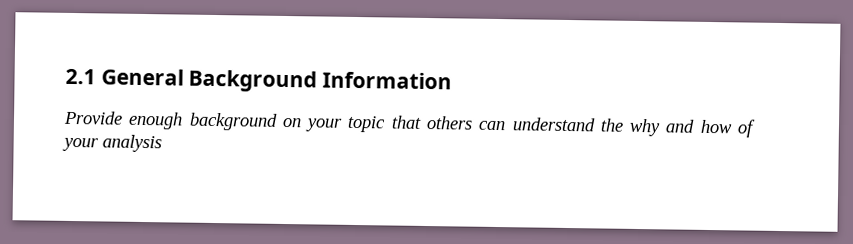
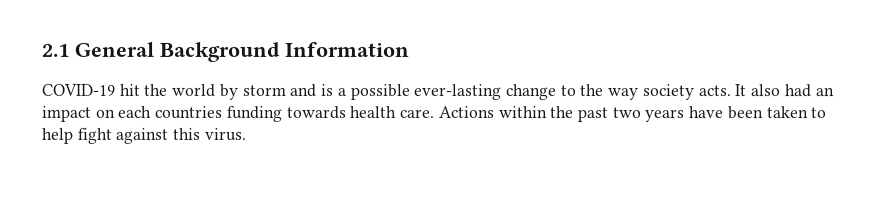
- Provide enough background on your topic that others can understand the why and how of your analysis
+ COVID-19 hit the world by storm and is a possible ever-lasting change to the way society acts. It also had an impact on each countries funding towards health care. Actions within the past two years have been taken to help fight against this virus.

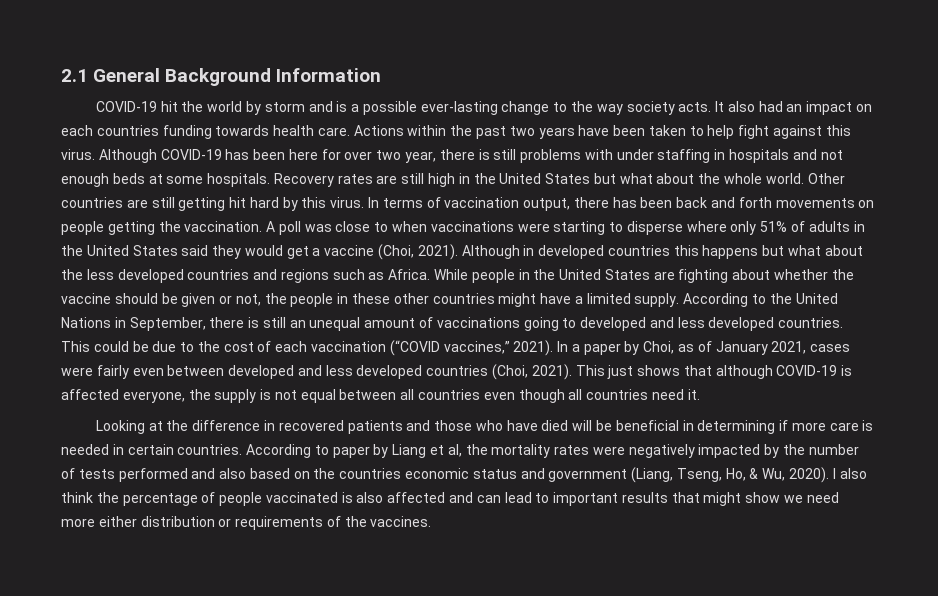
+ Although COVID-19 has been here for over two year, there is still problems with under staffing in hospitals and not enough beds at some hospitals. Recovery rates are still high in the United States but what about the whole world. Other countries are still getting hit hard by this virus. In terms of vaccination output, there has been back and forth movements on people getting the vaccination. A poll was close to when vaccinations were starting to disperse where only 51% of adults in the United States said they would get a vaccine (Choi, 2021). Although in developed countries this happens but what about the less developed countries and regions such as Africa. While people in the United States are fighting about whether the vaccine should be given or not, the people in these other countries might have a limited supply. According to the United Nations in September, there is still an unequal amount of vaccinations going to developed and less developed countries. This could be due to the cost of each vaccination (“COVID vaccines,” 2021). In a paper by Choi, as of January 2021, cases were fairly even between developed and less developed countries (Choi, 2021). This just shows that although COVID-19 is affected everyone, the supply is not equal between all countries even though all countries need it.
+ Looking at the difference in recovered patients and those who have died will be beneficial in determining if more care is needed in certain countries. According to paper by Liang et al, the mortality rates were negatively impacted by the number of tests performed and also based on the countries economic status and government (Liang, Tseng, Ho, & Wu, 2020). I also think the percentage of people vaccinated is also affected and can lead to important results that might show we need more either distribution or requirements of the vaccines.

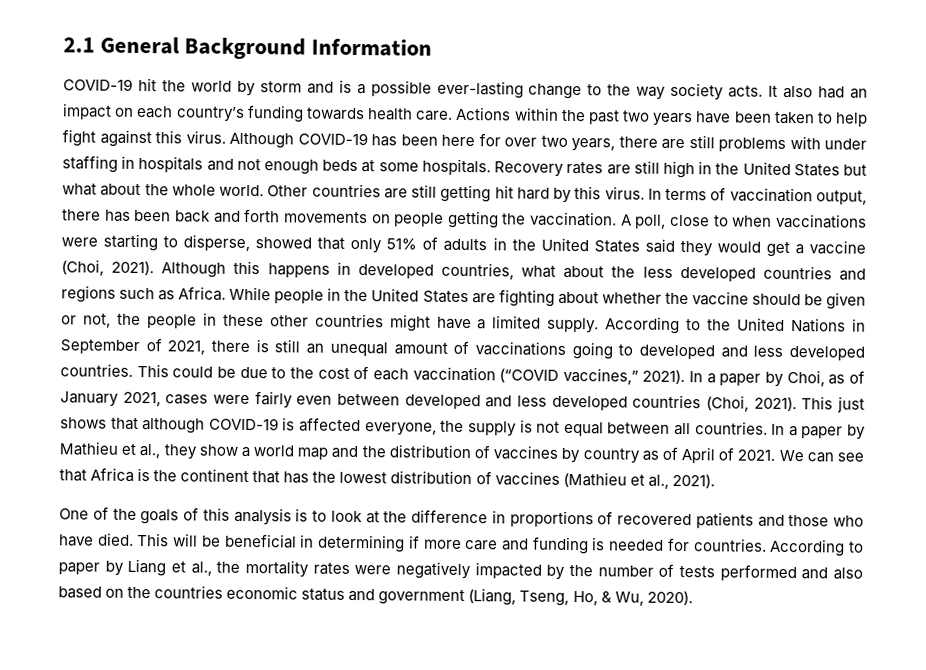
- It also had an impact on each countries funding towards health care.
+ It also had an impact on each country’s funding towards health care.
- Although COVID-19 has been here for over two year, there is still problems with under staffing in hospitals and not enough beds at some hospitals.
+ Although COVID-19 has been here for over two years, there are still problems with under staffing in hospitals and not enough beds at some hospitals.
- A poll was close to when vaccinations were starting to disperse where only 51% of adults in the United States said they would get a vaccine (Choi, 2021).
+ A poll, close to when vaccinations were starting to disperse, showed that only 51% of adults in the United States said they would get a vaccine (Choi, 2021).
- Although in developed countries this happens but what about the less developed countries and regions such as Africa.
+ Although this happens in developed countries, what about the less developed countries and regions such as Africa.
- According to the United Nations in September, there is still an unequal amount of vaccinations going to developed and less developed countries.
+ According to the United Nations in September of 2021, there is still an unequal amount of vaccinations going to developed and less developed countries.
- This just shows that although COVID-19 is affected everyone, the supply is not equal between all countries even though all countries need it.
- Looking at the difference in recovered patients and those who have died will be beneficial in determining if more care is needed in certain countries.
+ This just shows that although COVID-19 is affected everyone, the supply is not equal between all countries. In a paper by Mathieu et al., they show a world map and the distribution of vaccines by country as of April of 2021. We can see that Africa is the continent that has the lowest distribution of vaccines (Mathieu et al., 2021).
+ One of the goals of this analysis is to look at the difference in proportions of recovered patients and those who have died. This will be beneficial in determining if more care and funding is needed for countries.
- According to paper by Liang et al, the mortality rates were negatively impacted by the number of tests performed and also based on the countries economic status and government (Liang, Tseng, Ho, & Wu, 2020). I also think the percentage of people vaccinated is also affected and can lead to important results that might show we need more either distribution or requirements of the vaccines.
+ According to paper by Liang et al., the mortality rates were negatively impacted by the number of tests performed and also based on the countries economic status and government (Liang, Tseng, Ho, & Wu, 2020).

